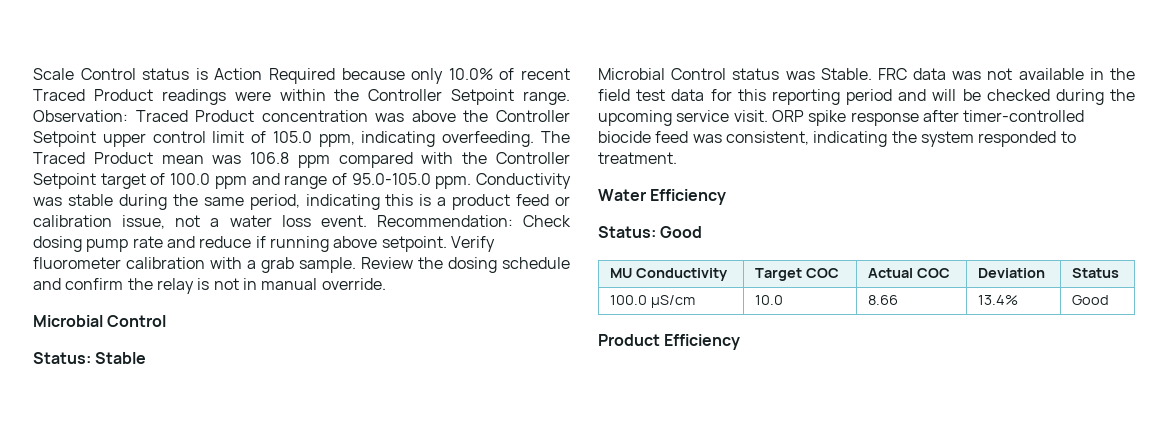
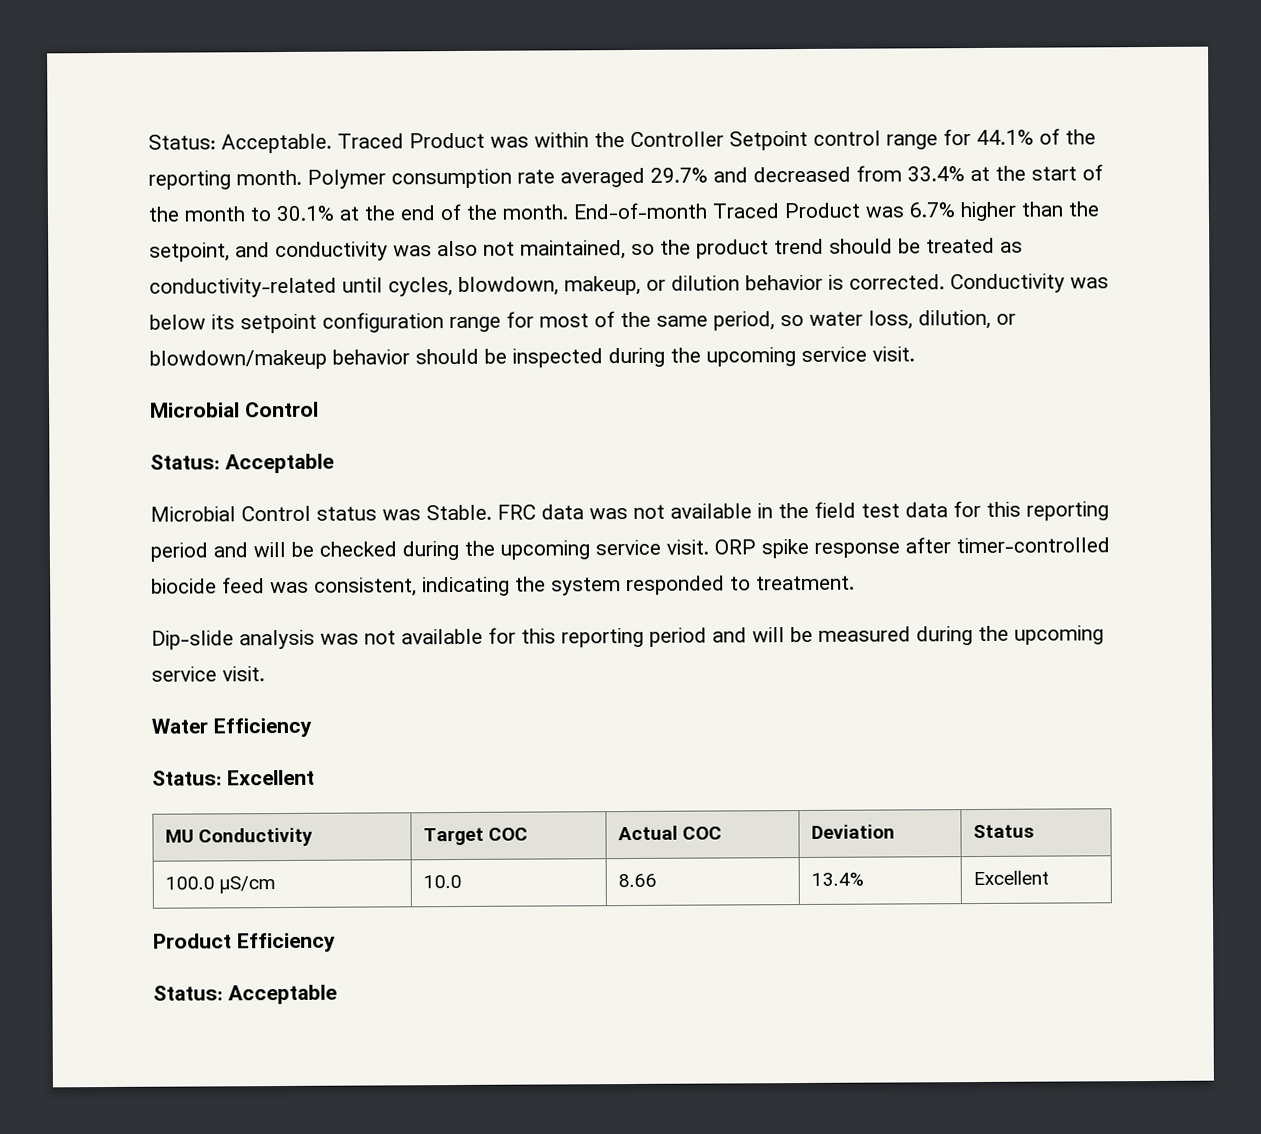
- Scale Control status is Action Required because only 10.0% of recent Traced Product readings were within the Controller Setpoint range. Observation: Traced Product concentration was above the Controller Setpoint upper control limit of 105.0 ppm, indicating overfeeding. The Traced Product mean was 106.8 ppm compared with the Controller Setpoint target of 100.0 ppm and range of 95.0-105.0 ppm. Conductivity was stable during the same period, indicating this is a product feed or calibration issue, not a water loss event. Recommendation: Check dosing pump rate and reduce if running above setpoint. Verify fluorometer calibration with a grab sample. Review the dosing schedule and confirm the relay is not in manual override.
+ Status: Acceptable. Traced Product was within the Controller Setpoint control range for 44.1% of the reporting month. Polymer consumption rate averaged 29.7% and decreased from 33.4% at the start of the month to 30.1% at the end of the month. End-of-month Traced Product was 6.7% higher than the setpoint, and conductivity was also not maintained, so the product trend should be treated as conductivity-related until cycles, blowdown, makeup, or dilution behavior is corrected. Conductivity was below its setpoint configuration range for most of the same period, so water loss, dilution, or blowdown/makeup behavior should be inspected during the upcoming service visit.
  Microbial Control
- Status: Stable
+ Status: Acceptable
+ Dip-slide analysis was not available for this reporting period and will be measured during the upcoming service visit.
- Status: Good
+ Status: Excellent
- 100.0 µS/cm | 10.0 | 8.66 | 13.4% | Good
+ 100.0 µS/cm | 10.0 | 8.66 | 13.4% | Excellent
  Product Efficiency
+ Status: Acceptable

